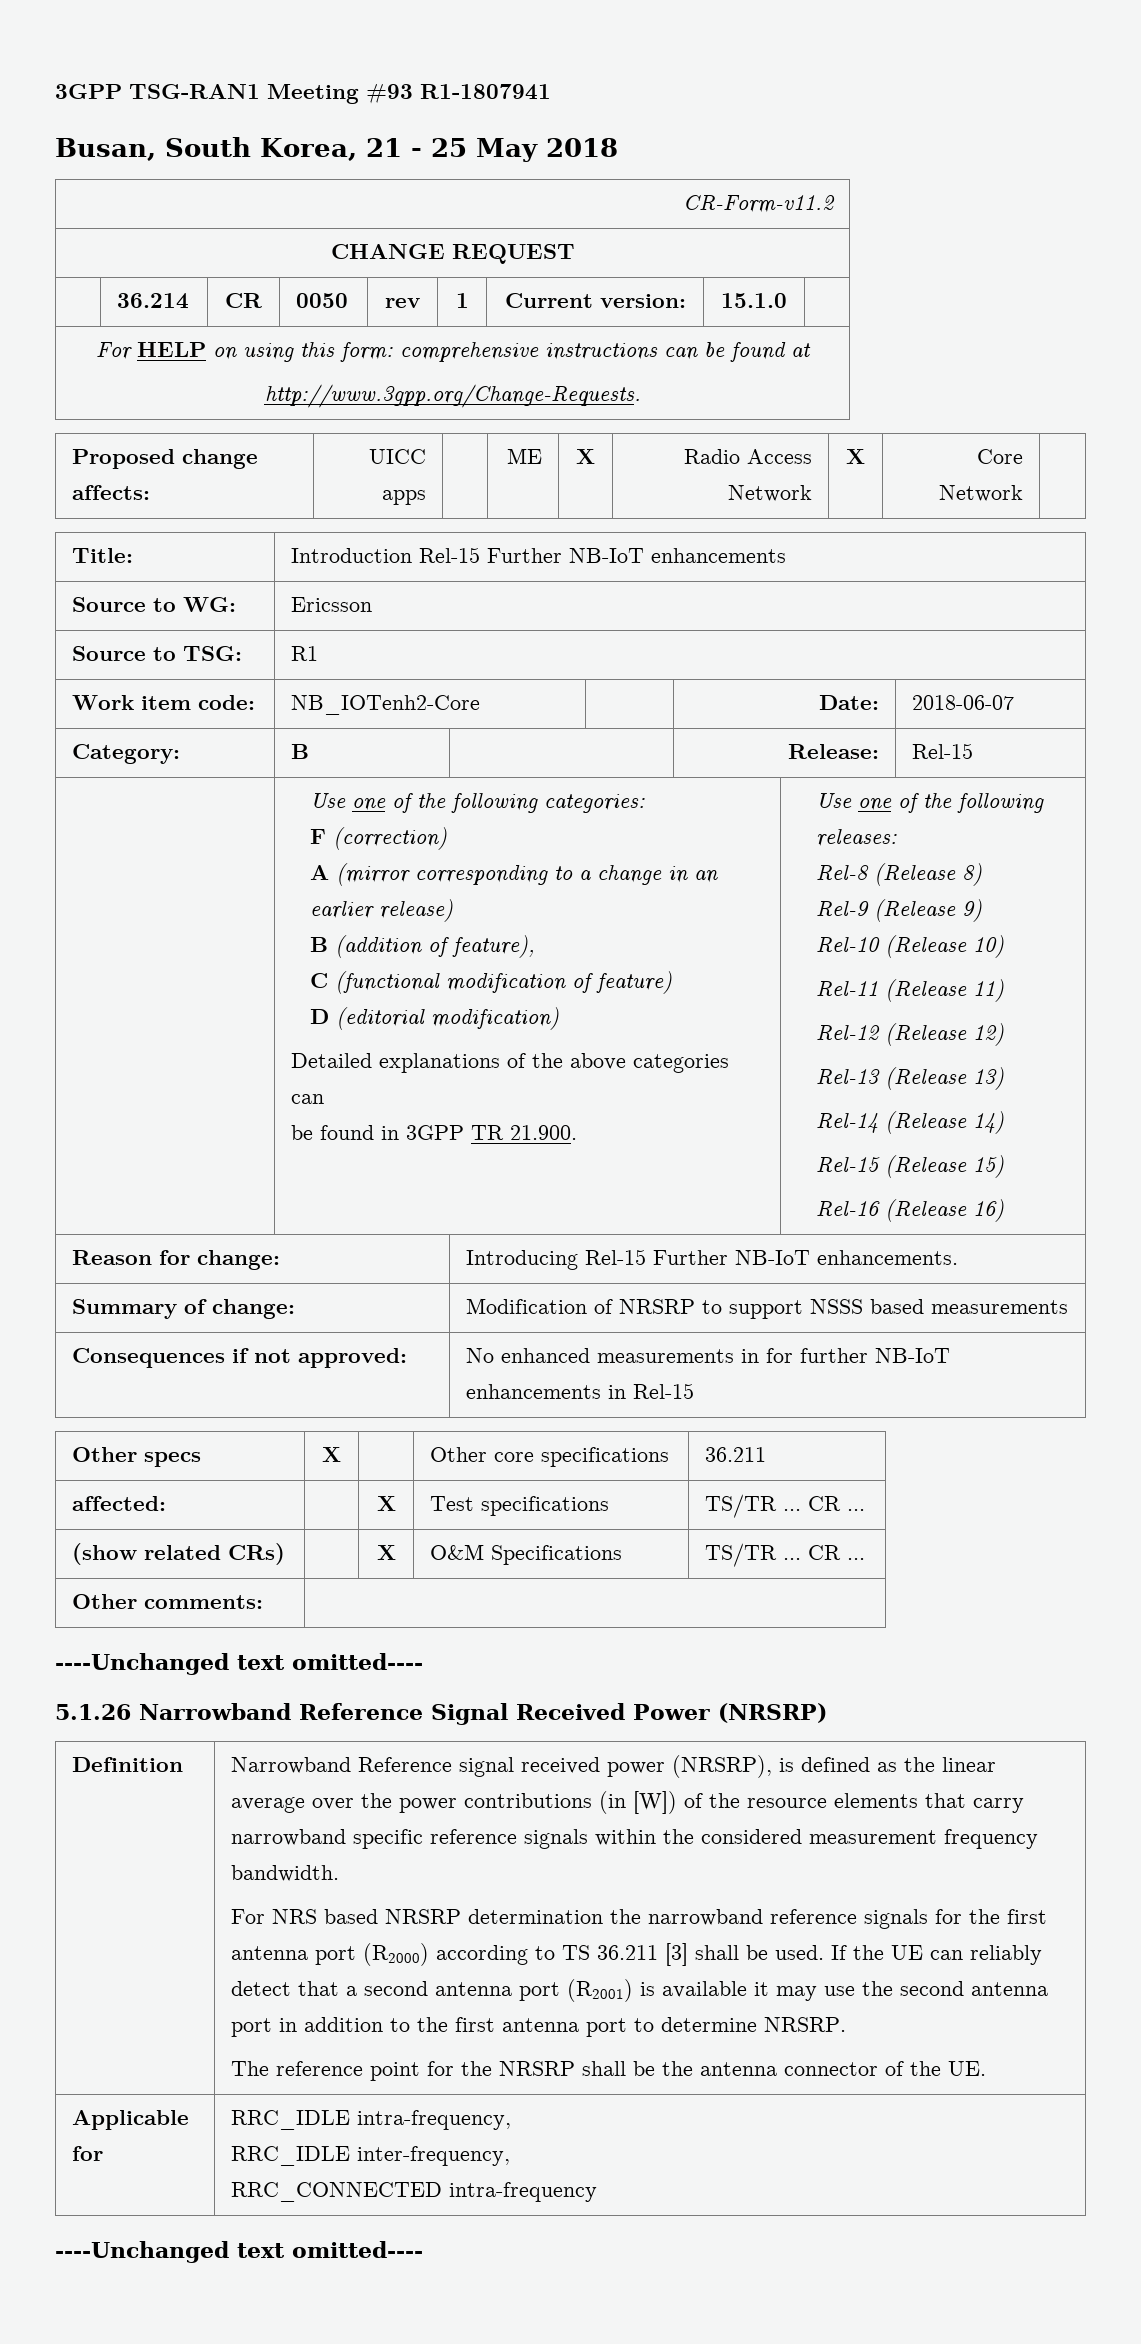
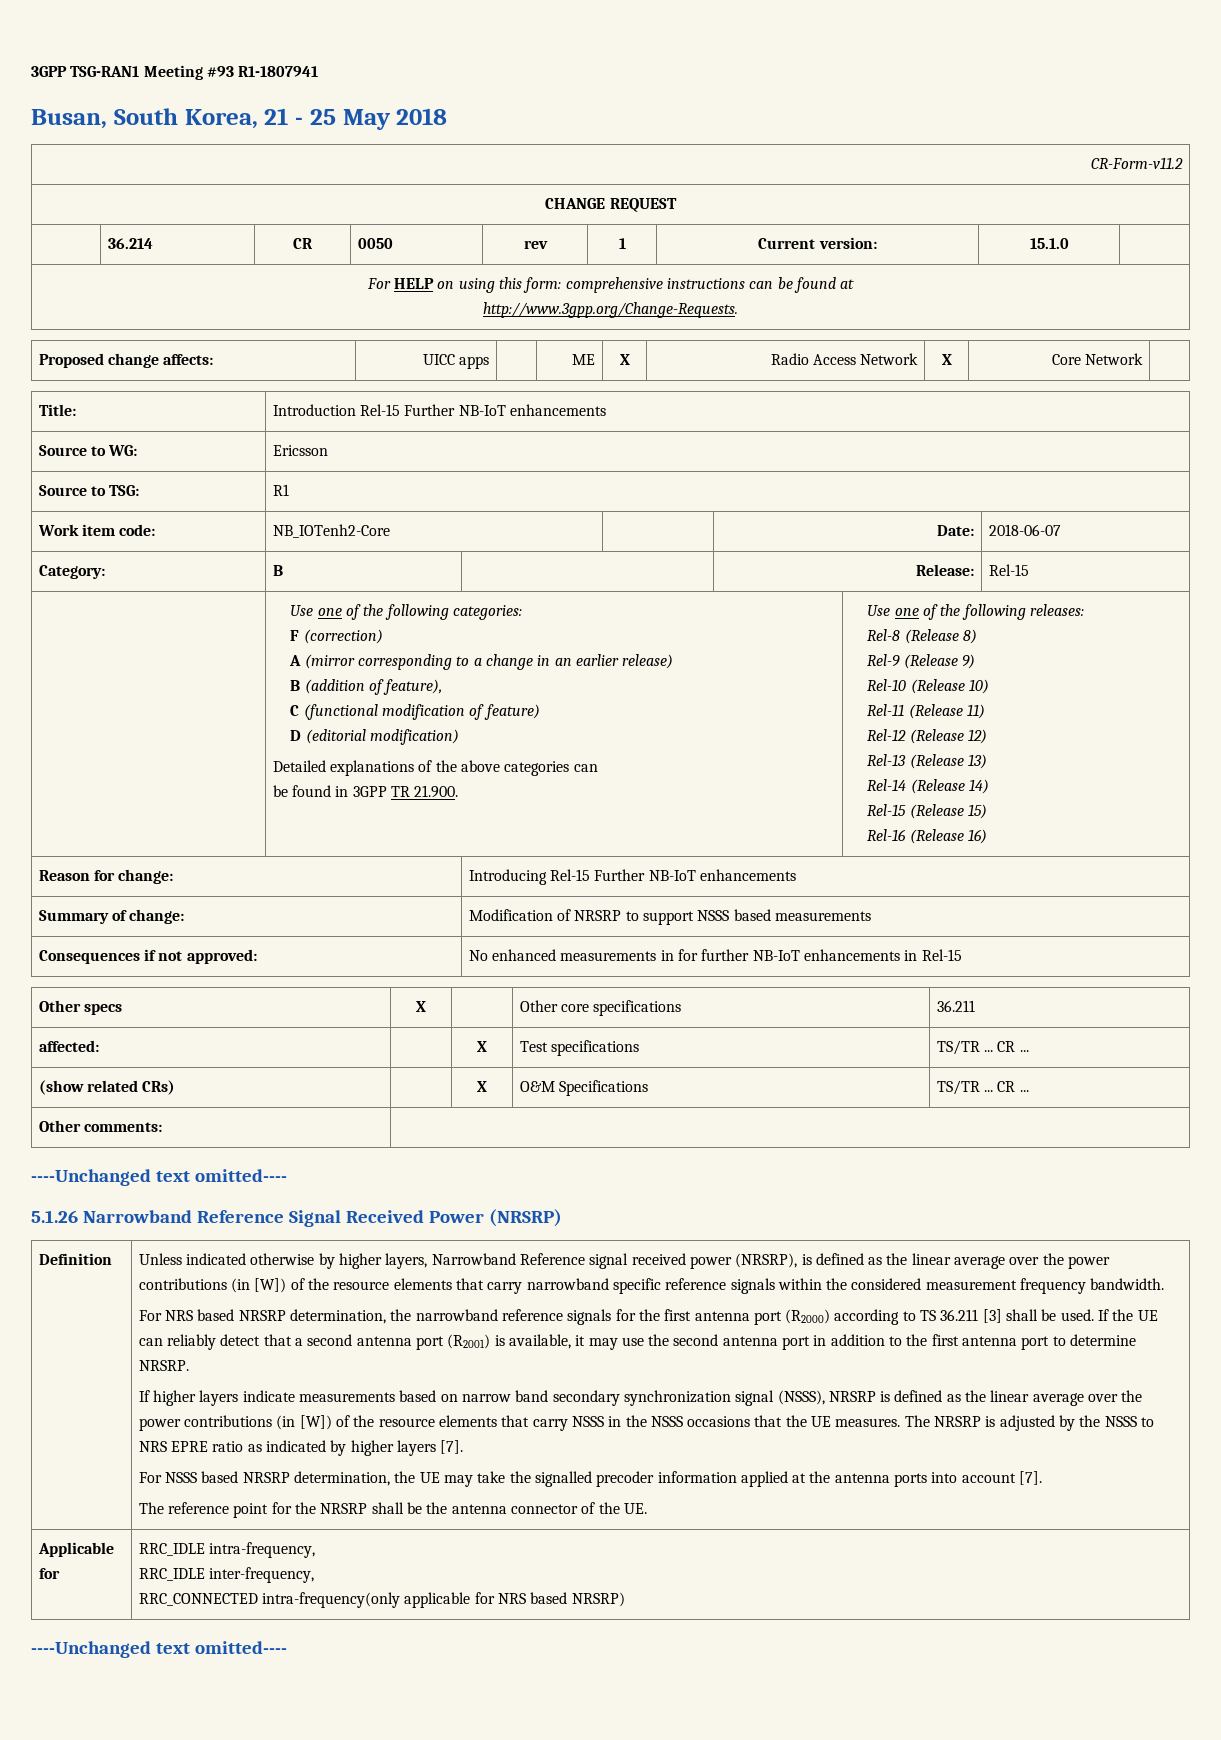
- Reason for change: | Introducing Rel-15 Further NB-IoT enhancements.
+ Reason for change: | Introducing Rel-15 Further NB-IoT enhancements
- Narrowband Reference signal received power (NRSRP), is defined as the linear average over the power contributions (in [W]) of the resource elements that carry narrowband specific reference signals within the considered measurement frequency bandwidth.
+ Unless indicated otherwise by higher layers, Narrowband Reference signal received power (NRSRP), is defined as the linear average over the power contributions (in [W]) of the resource elements that carry narrowband specific reference signals within the considered measurement frequency bandwidth.
- For NRS based NRSRP determination the narrowband reference signals for the first antenna port (R2000) according to TS 36.211 [3] shall be used.
+ For NRS based NRSRP determination, the narrowband reference signals for the first antenna port (R2000) according to TS 36.211 [3] shall be used.
- If the UE can reliably detect that a second antenna port (R2001) is available it may use the second antenna port in addition to the first antenna port to determine NRSRP.
+ If the UE can reliably detect that a second antenna port (R2001) is available, it may use the second antenna port in addition to the first antenna port to determine NRSRP.
+ If higher layers indicate measurements based on narrow band secondary synchronization signal (NSSS), NRSRP is defined as the linear average over the power contributions (in [W]) of the resource elements that carry NSSS in the NSSS occasions that the UE measures. The NRSRP is adjusted by the NSSS to NRS EPRE ratio as indicated by higher layers [7].
+ For NSSS based NRSRP determination, the UE may take the signalled precoder information applied at the antenna ports into account [7].
  Applicable for | RRC_IDLE intra-frequency,
  RRC_IDLE inter-frequency,
- RRC_CONNECTED intra-frequency
+ RRC_CONNECTED intra-frequency(only applicable for NRS based NRSRP)

